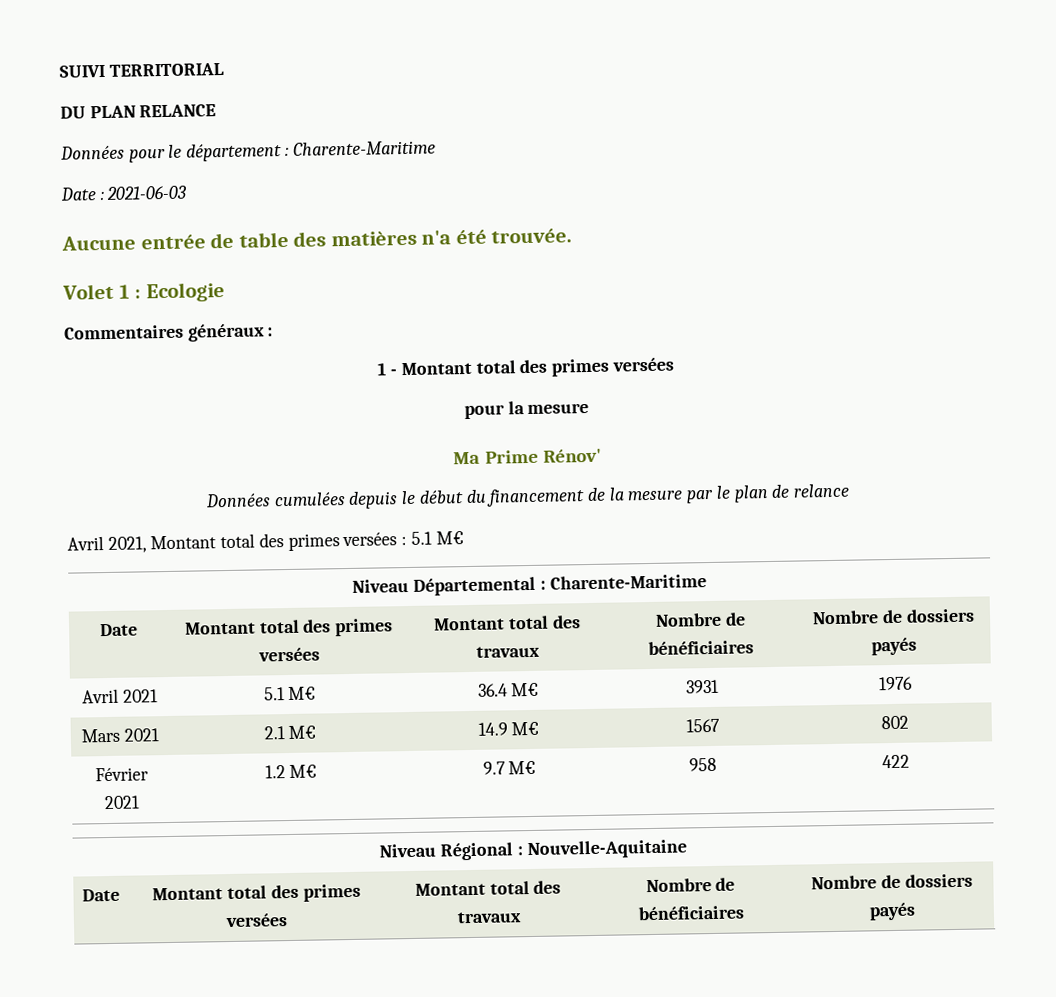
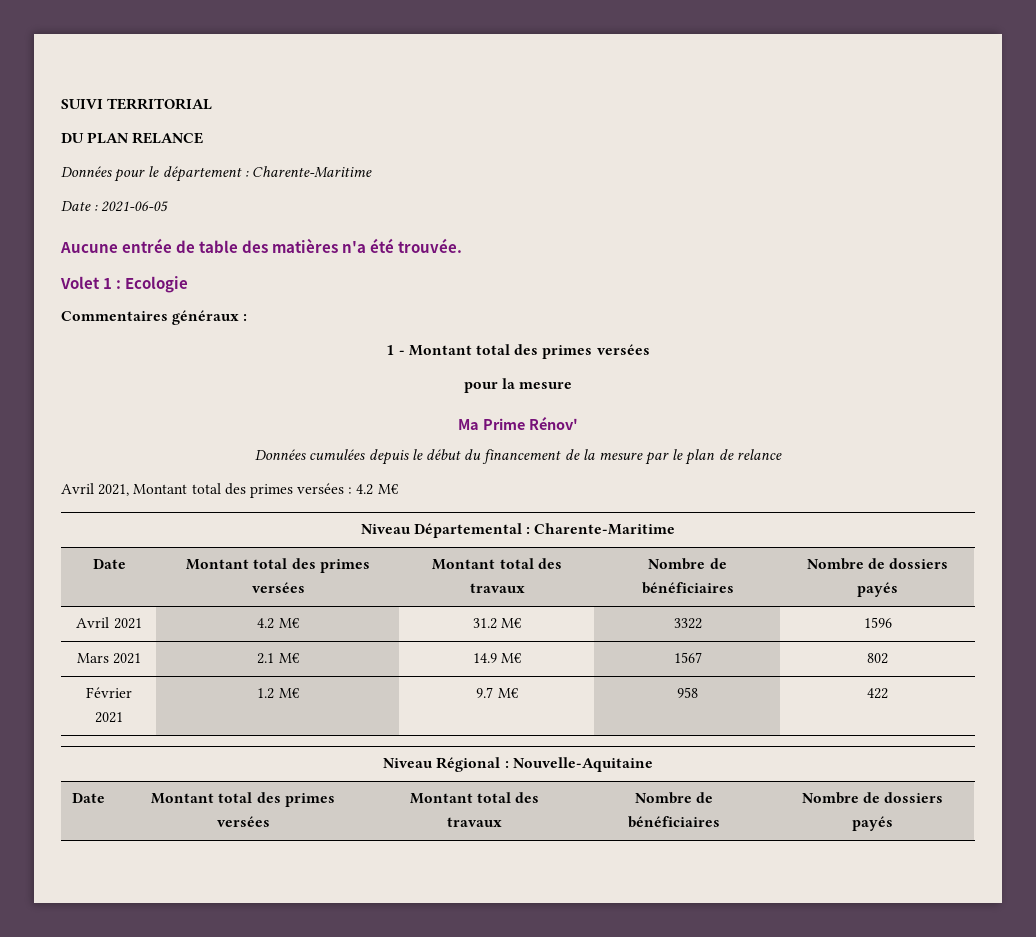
- Date : 2021-06-03
+ Date : 2021-06-05
- Avril 2021, Montant total des primes versées : 5.1 M€
+ Avril 2021, Montant total des primes versées : 4.2 M€
- Avril 2021 | 5.1 M€ | 36.4 M€ | 3931 | 1976
+ Avril 2021 | 4.2 M€ | 31.2 M€ | 3322 | 1596

